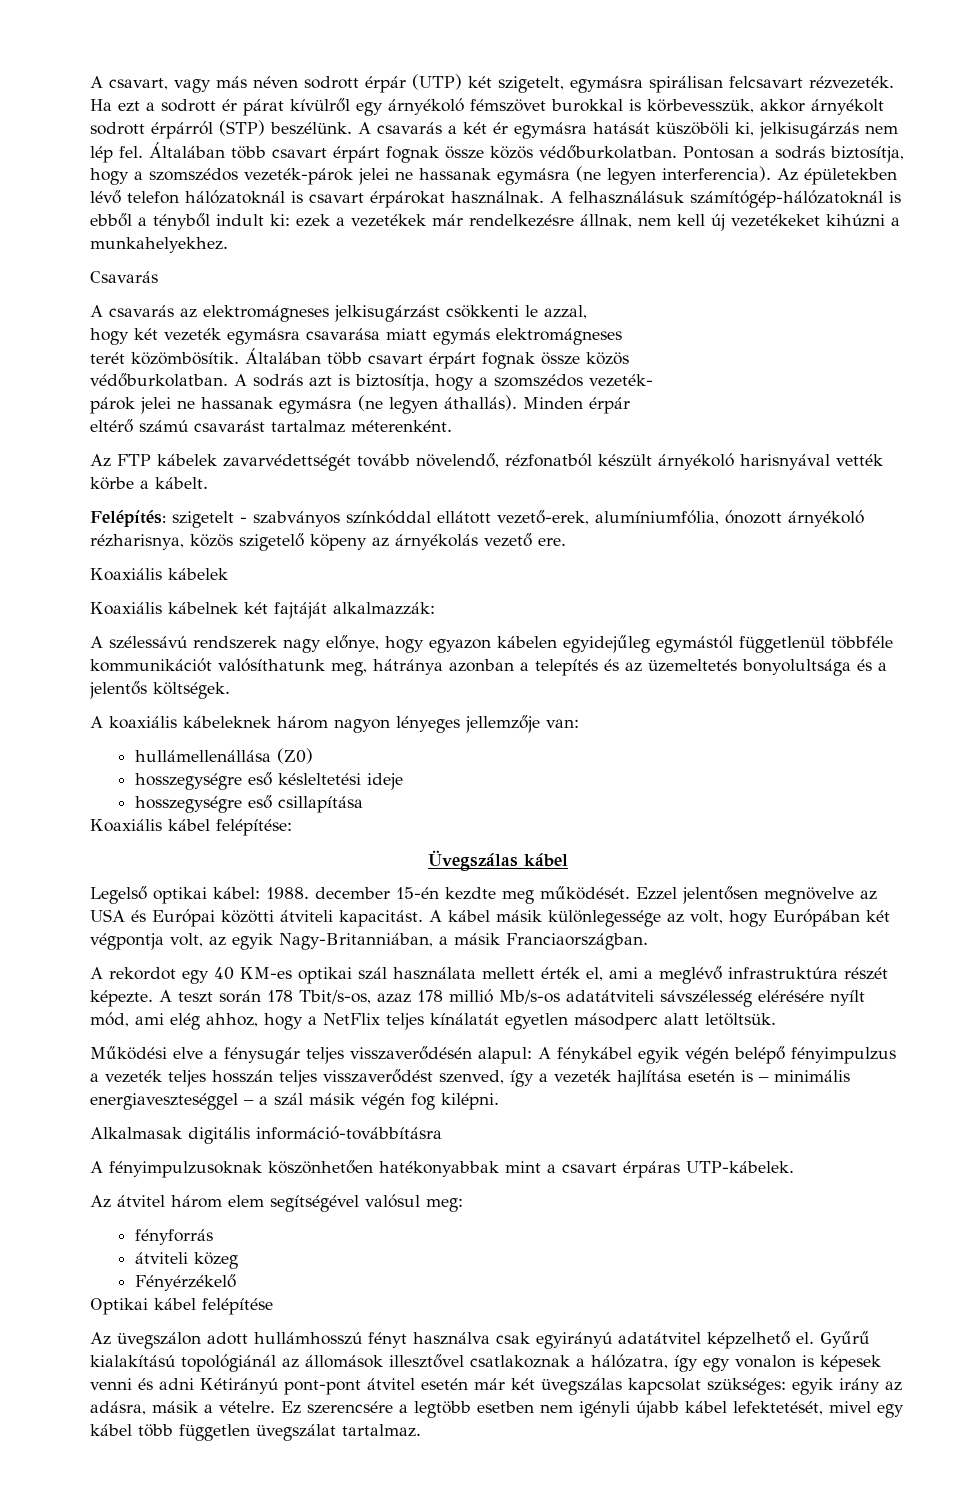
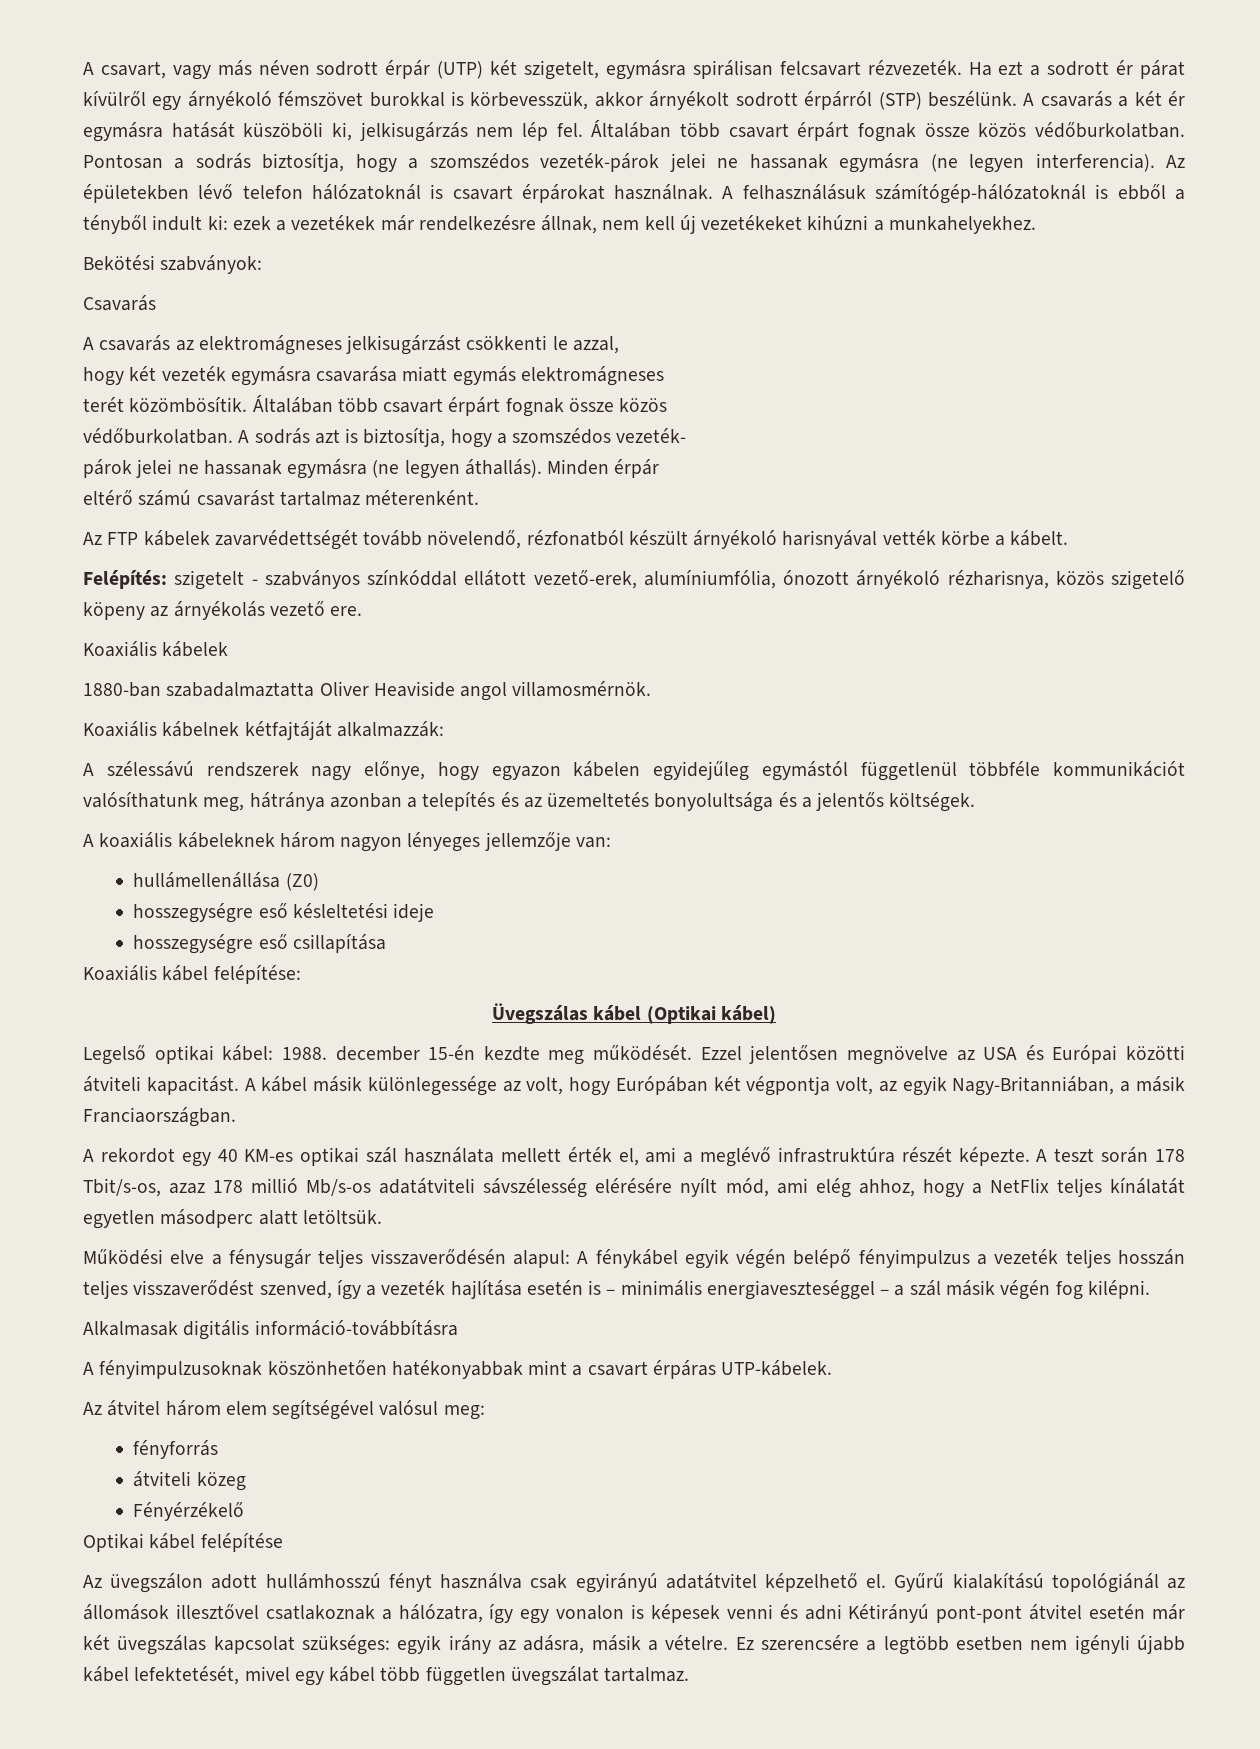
+ Bekötési szabványok:
+ 1880-ban szabadalmaztatta Oliver Heaviside angol villamosmérnök.
- Koaxiális kábelnek két fajtáját alkalmazzák:
+ Koaxiális kábelnek kétfajtáját alkalmazzák:
- Üvegszálas kábel
+ Üvegszálas kábel (Optikai kábel)

